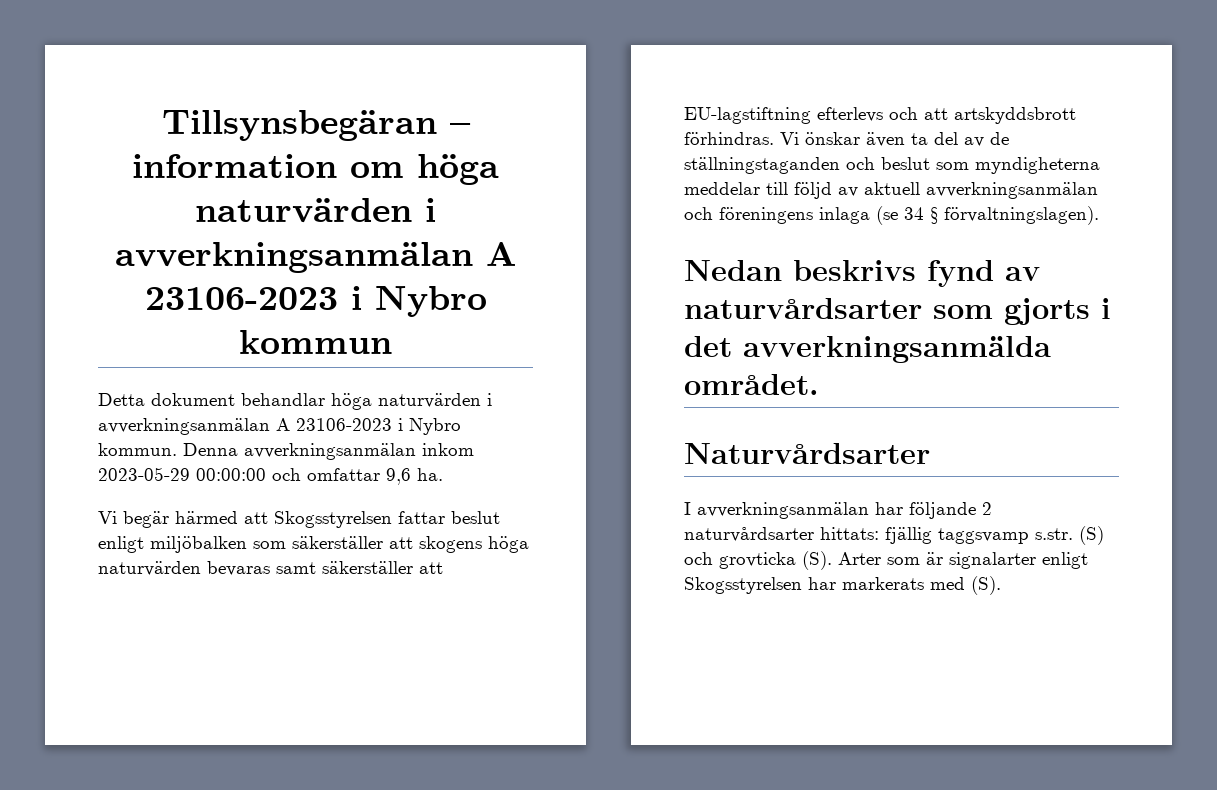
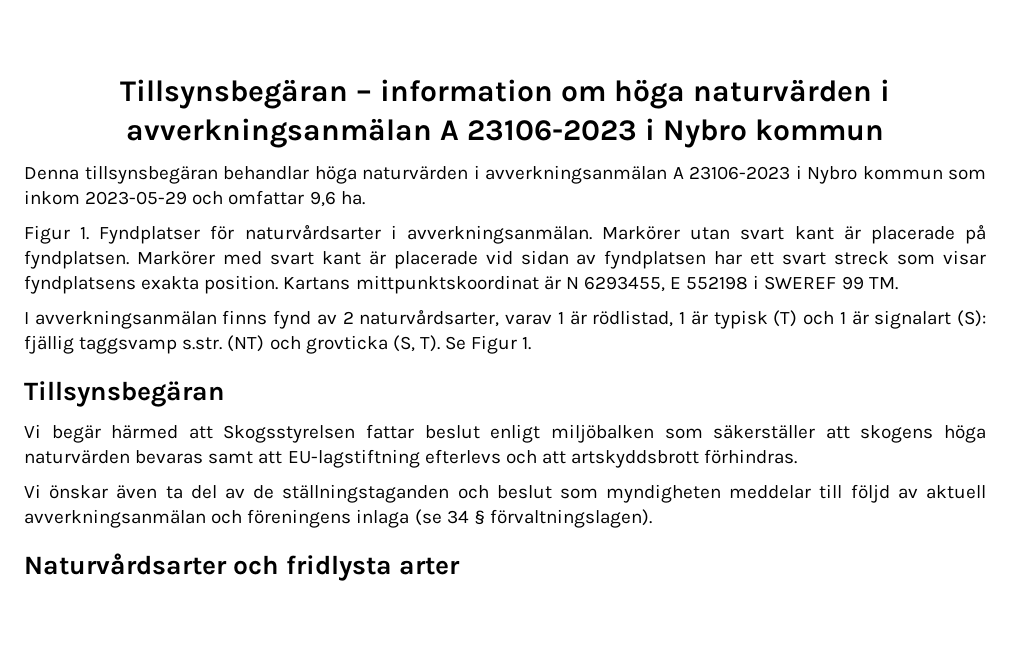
- Detta dokument behandlar höga naturvärden i avverkningsanmälan A 23106-2023 i Nybro kommun. Denna avverkningsanmälan inkom 2023-05-29 00:00:00 och omfattar 9,6 ha.
+ Denna tillsynsbegäran behandlar höga naturvärden i avverkningsanmälan A 23106-2023 i Nybro kommun som inkom 2023-05-29 och omfattar 9,6 ha.
+ Figur 1. Fyndplatser för naturvårdsarter i avverkningsanmälan. Markörer utan svart kant är placerade på fyndplatsen. Markörer med svart kant är placerade vid sidan av fyndplatsen har ett svart streck som visar fyndplatsens exakta position. Kartans mittpunktskoordinat är N 6293455, E 552198 i SWEREF 99 TM.
+ I avverkningsanmälan finns fynd av 2 naturvårdsarter, varav 1 är rödlistad, 1 är typisk (T) och 1 är signalart (S): fjällig taggsvamp s.str. (NT) och grovticka (S, T). Se Figur 1.
+ Tillsynsbegäran
- Vi begär härmed att Skogsstyrelsen fattar beslut enligt miljöbalken som säkerställer att skogens höga naturvärden bevaras samt säkerställer att EU-lagstiftning efterlevs och att artskyddsbrott förhindras. Vi önskar även ta del av de ställningstaganden och beslut som myndigheterna meddelar till följd av aktuell avverkningsanmälan och föreningens inlaga (se 34 § förvaltningslagen).
+ Vi begär härmed att Skogsstyrelsen fattar beslut enligt miljöbalken som säkerställer att skogens höga naturvärden bevaras samt att EU-lagstiftning efterlevs och att artskyddsbrott förhindras.
+ Vi önskar även ta del av de ställningstaganden och beslut som myndigheten meddelar till följd av aktuell avverkningsanmälan och föreningens inlaga (se 34 § förvaltningslagen).
- Nedan beskrivs fynd av naturvårdsarter som gjorts i det avverkningsanmälda området.
- Naturvårdsarter
- I avverkningsanmälan har följande 2 naturvårdsarter hittats: fjällig taggsvamp s.str. (S) och grovticka (S). Arter som är signalarter enligt Skogsstyrelsen har markerats med (S).
+ Naturvårdsarter och fridlysta arter

